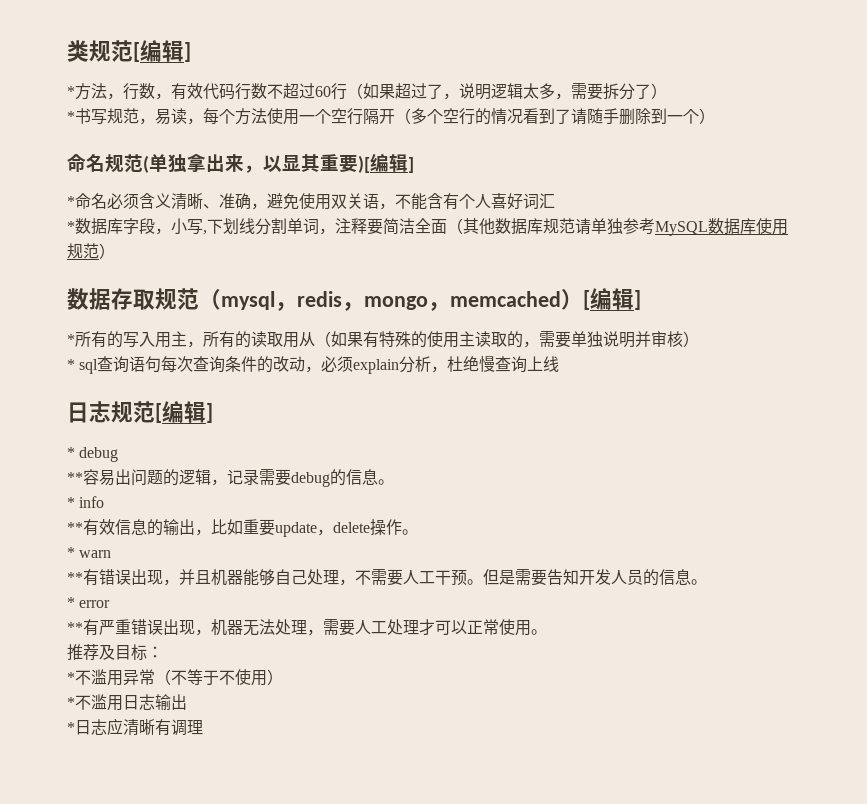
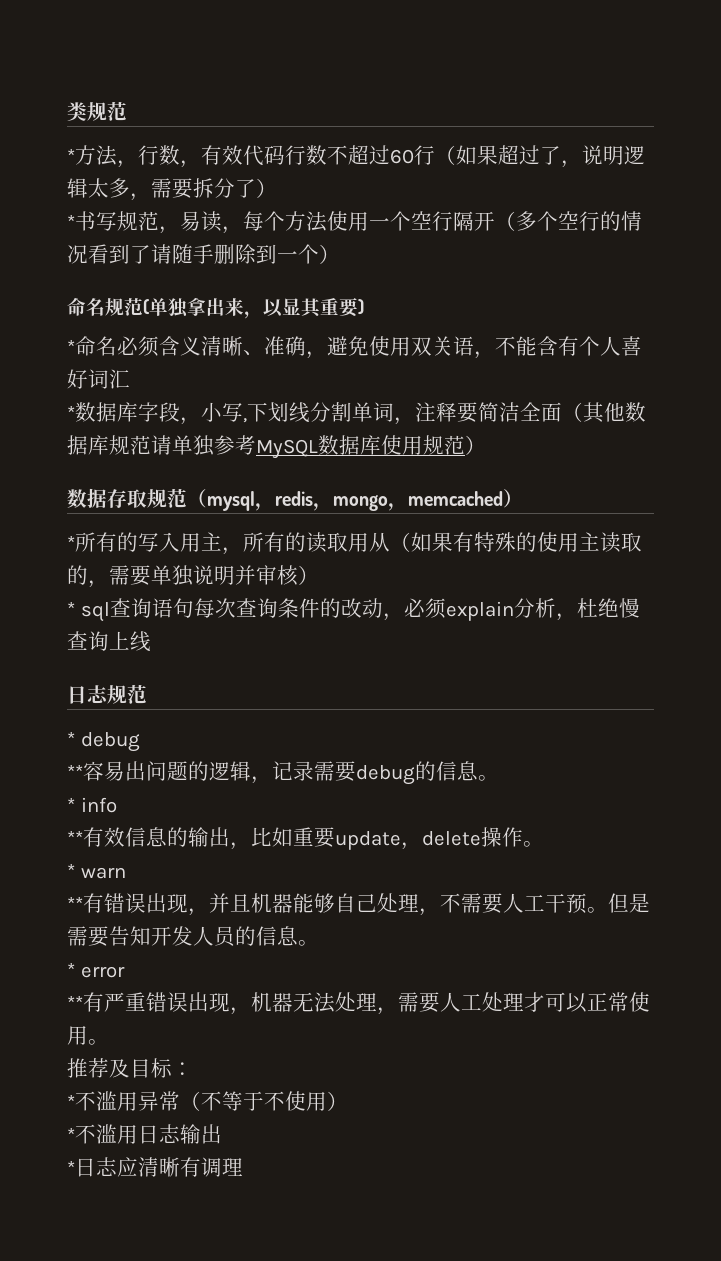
- 类规范[编辑]
+ 类规范
- 命名规范(单独拿出来，以显其重要)[编辑]
+ 命名规范(单独拿出来，以显其重要)
- 数据存取规范（mysql，redis，mongo，memcached）[编辑]
+ 数据存取规范（mysql，redis，mongo，memcached）
- 日志规范[编辑]
+ 日志规范

